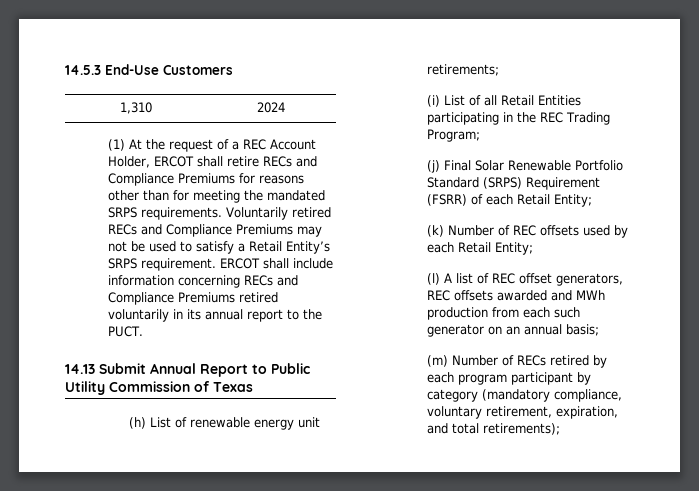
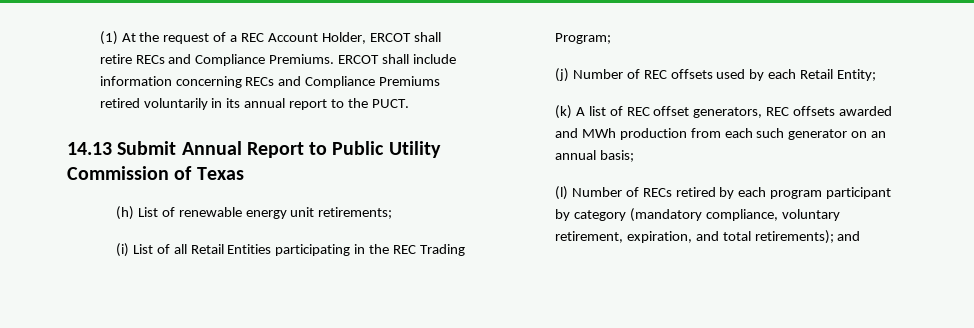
- 14.5.3 End-Use Customers
- 1,310 | 2024
- (1) At the request of a REC Account Holder, ERCOT shall retire RECs and Compliance Premiums for reasons other than for meeting the mandated SRPS requirements. Voluntarily retired RECs and Compliance Premiums may not be used to satisfy a Retail Entity’s SRPS requirement.
+ (1) At the request of a REC Account Holder, ERCOT shall retire RECs and Compliance Premiums.
- (j) Final Solar Renewable Portfolio Standard (SRPS) Requirement (FSRR) of each Retail Entity;
- (k) Number of REC offsets used by each Retail Entity;
+ (j) Number of REC offsets used by each Retail Entity;
- (l) A list of REC offset generators, REC offsets awarded and MWh production from each such generator on an annual basis;
+ (k) A list of REC offset generators, REC offsets awarded and MWh production from each such generator on an annual basis;
- (m) Number of RECs retired by each program participant by category (mandatory compliance, voluntary retirement, expiration, and total retirements);
+ (l) Number of RECs retired by each program participant by category (mandatory compliance, voluntary retirement, expiration, and total retirements); and

